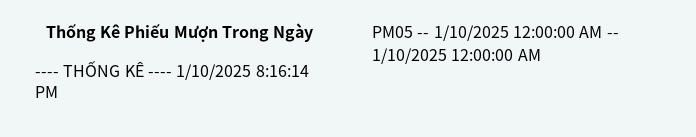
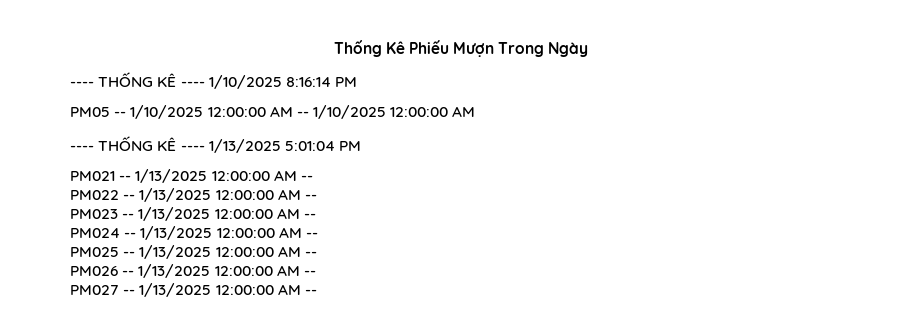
+ ---- THỐNG KÊ ---- 1/13/2025 5:01:04 PM
+ PM021 -- 1/13/2025 12:00:00 AM --
+ PM022 -- 1/13/2025 12:00:00 AM --
+ PM023 -- 1/13/2025 12:00:00 AM --
+ PM024 -- 1/13/2025 12:00:00 AM --
+ PM025 -- 1/13/2025 12:00:00 AM --
+ PM026 -- 1/13/2025 12:00:00 AM --
+ PM027 -- 1/13/2025 12:00:00 AM --

